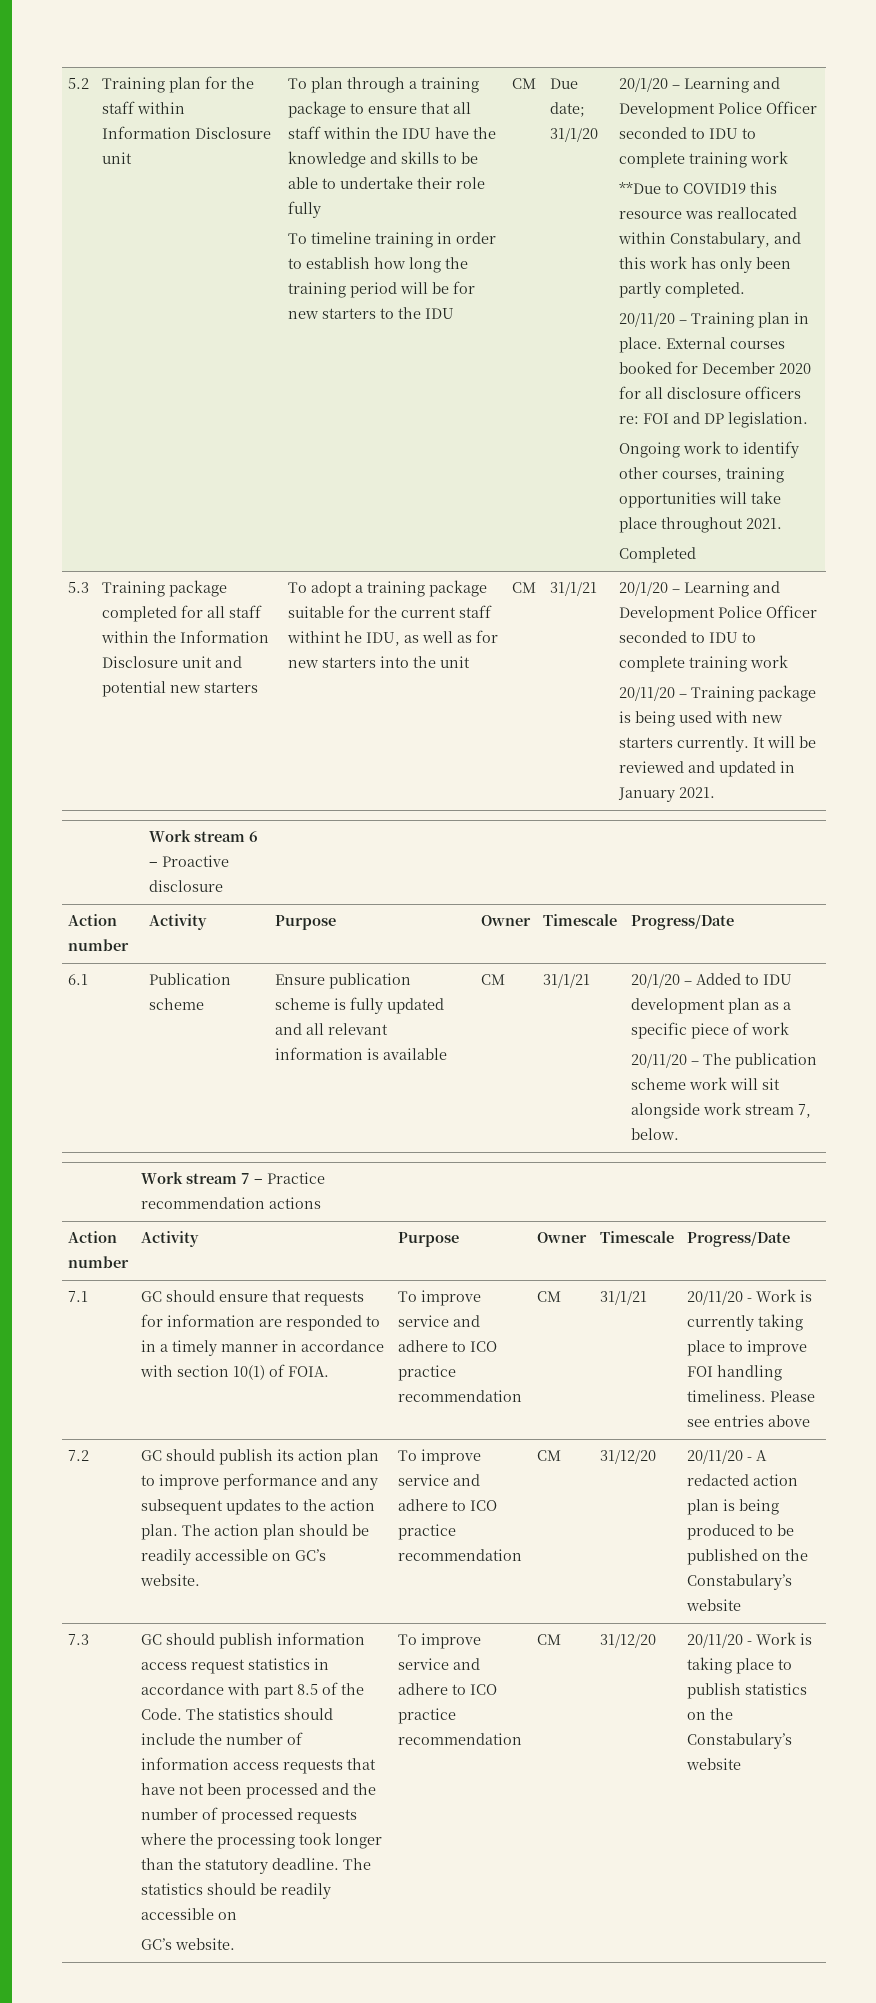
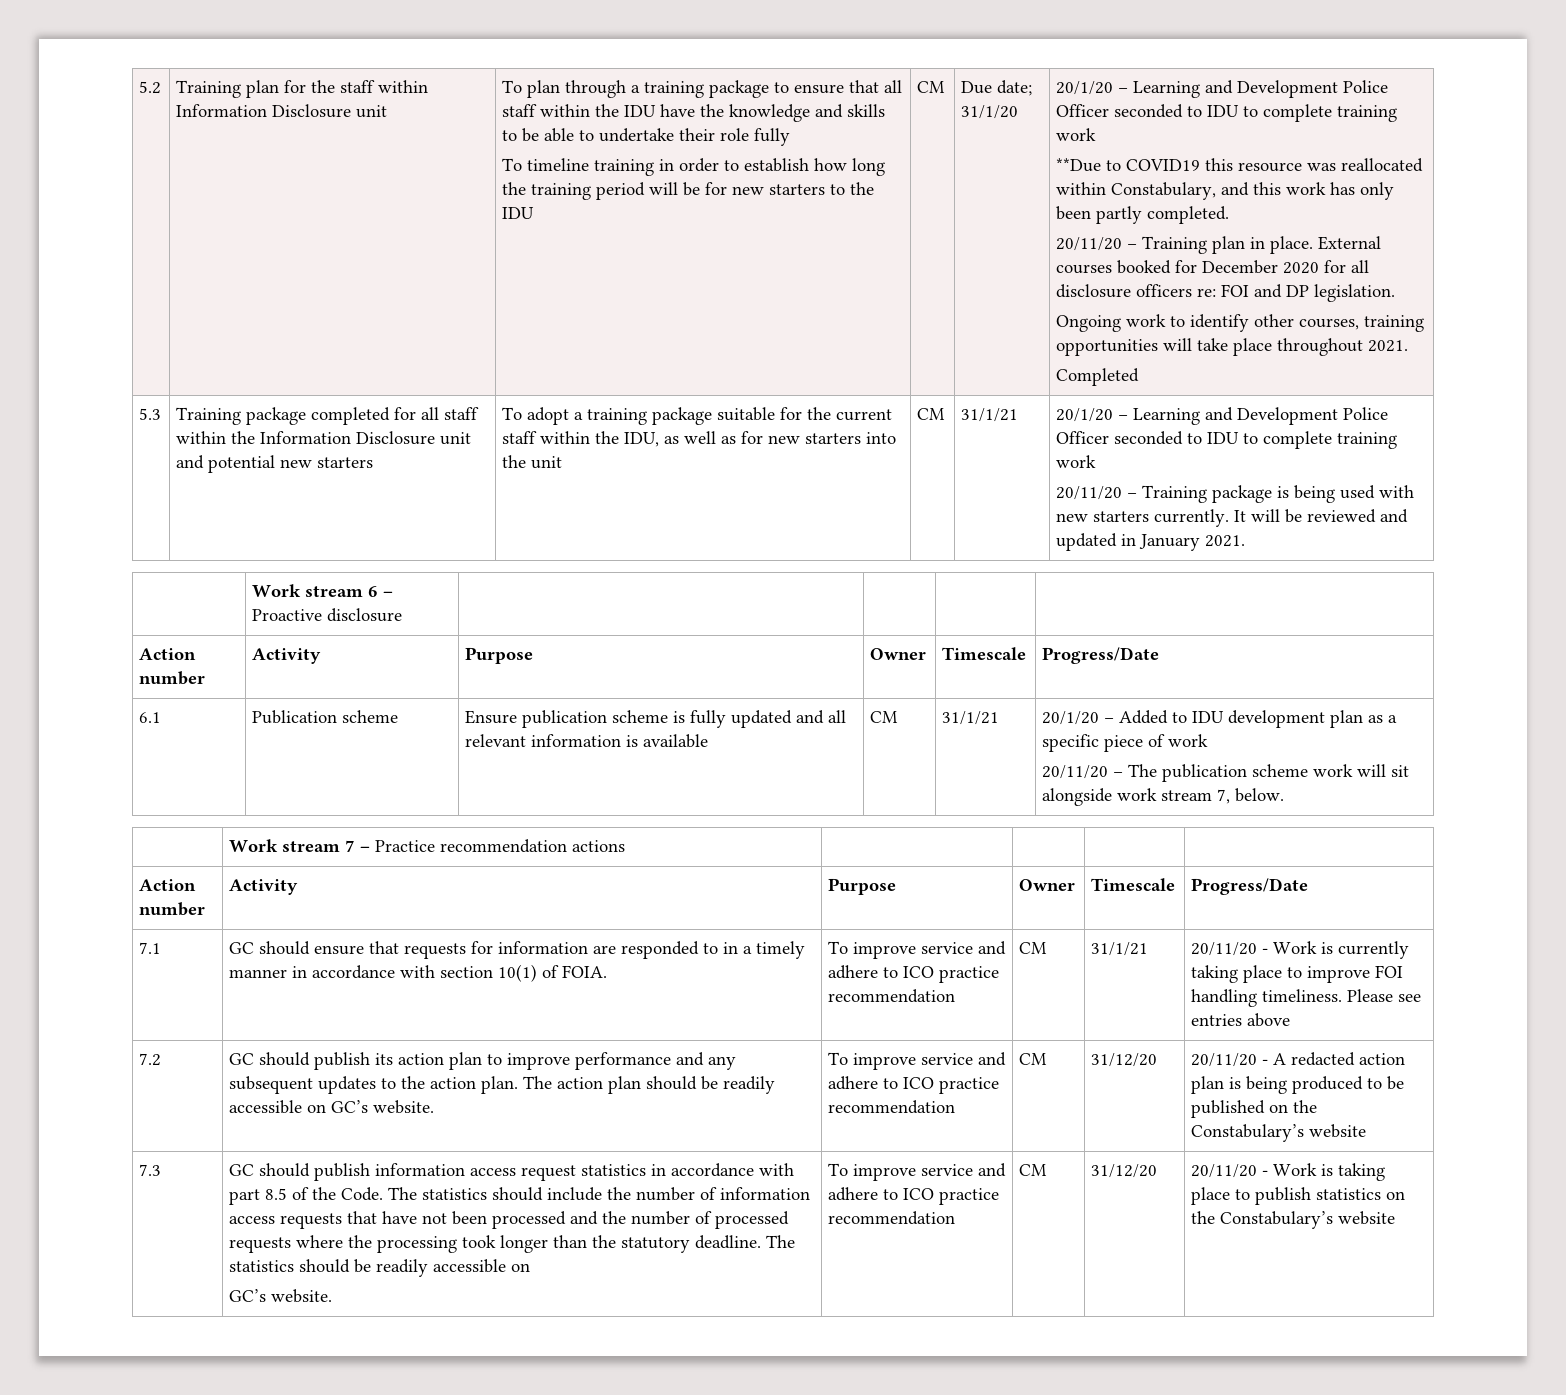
- To adopt a training package suitable for the current staff withint he IDU, as well as for new starters into the unit
+ To adopt a training package suitable for the current staff within the IDU, as well as for new starters into the unit

